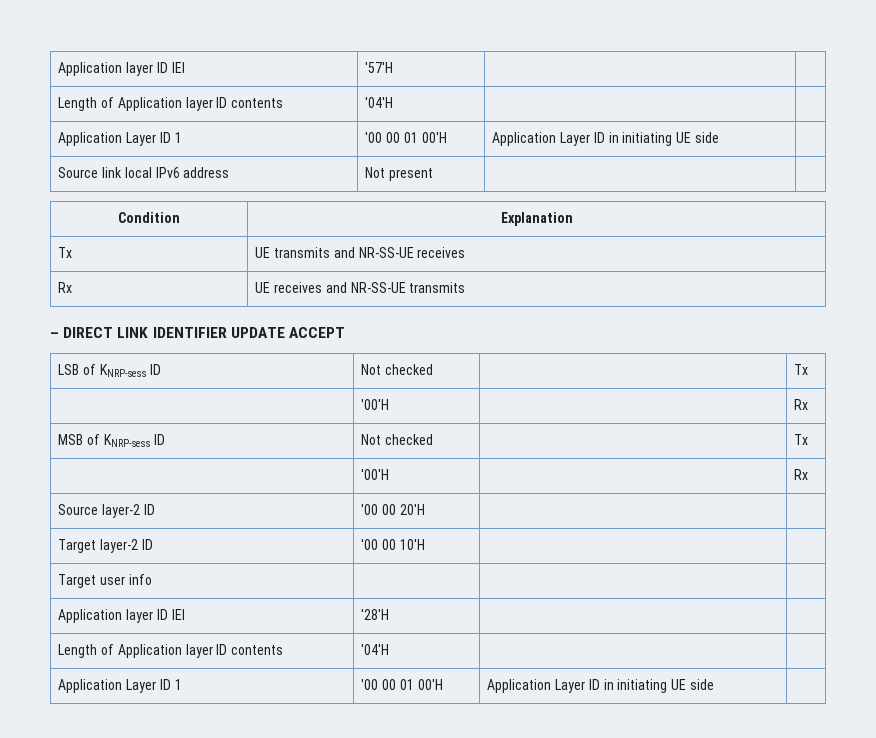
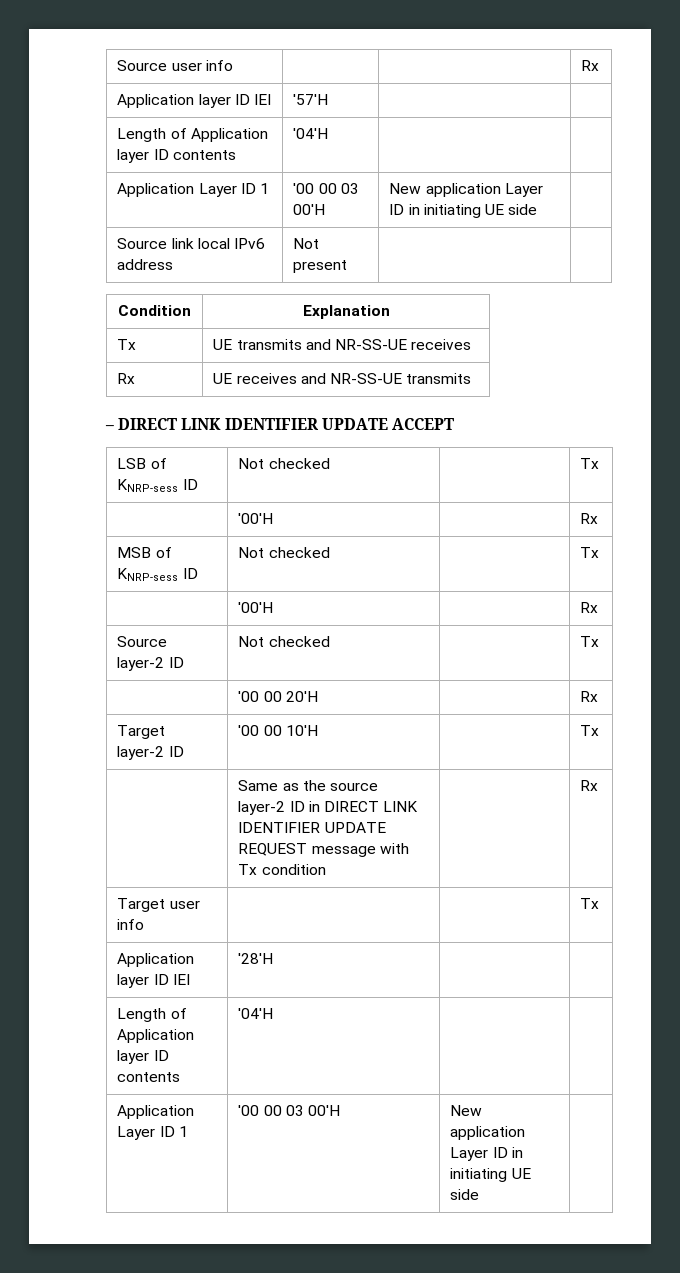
+ Source user info | | | Rx
  Application layer ID IEI | '57'H | |
  Length of Application layer ID contents | '04'H | |
- Application Layer ID 1 | '00 00 01 00'H | Application Layer ID in initiating UE side |
+ Application Layer ID 1 | '00 00 03 00'H | New application Layer ID in initiating UE side |
- Source layer-2 ID | '00 00 20'H | |
+ Source layer-2 ID | Not checked | | Tx
+ | '00 00 20'H | | Rx
- Target layer-2 ID | '00 00 10'H | |
+ Target layer-2 ID | '00 00 10'H | | Tx
+ | Same as the source layer-2 ID in DIRECT LINK IDENTIFIER UPDATE REQUEST message with Tx condition | | Rx
- Target user info | | |
+ Target user info | | | Tx
  Application layer ID IEI | '28'H | |
  Length of Application layer ID contents | '04'H | |
- Application Layer ID 1 | '00 00 01 00'H | Application Layer ID in initiating UE side |
+ Application Layer ID 1 | '00 00 03 00'H | New application Layer ID in initiating UE side |

